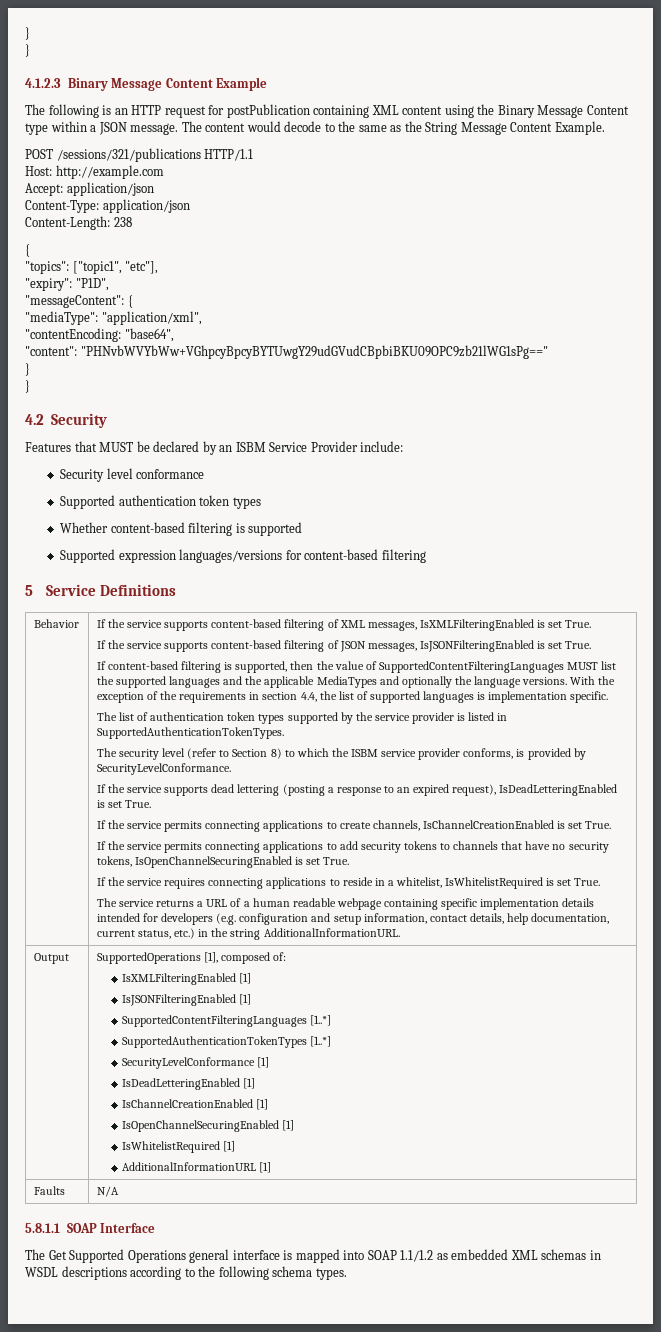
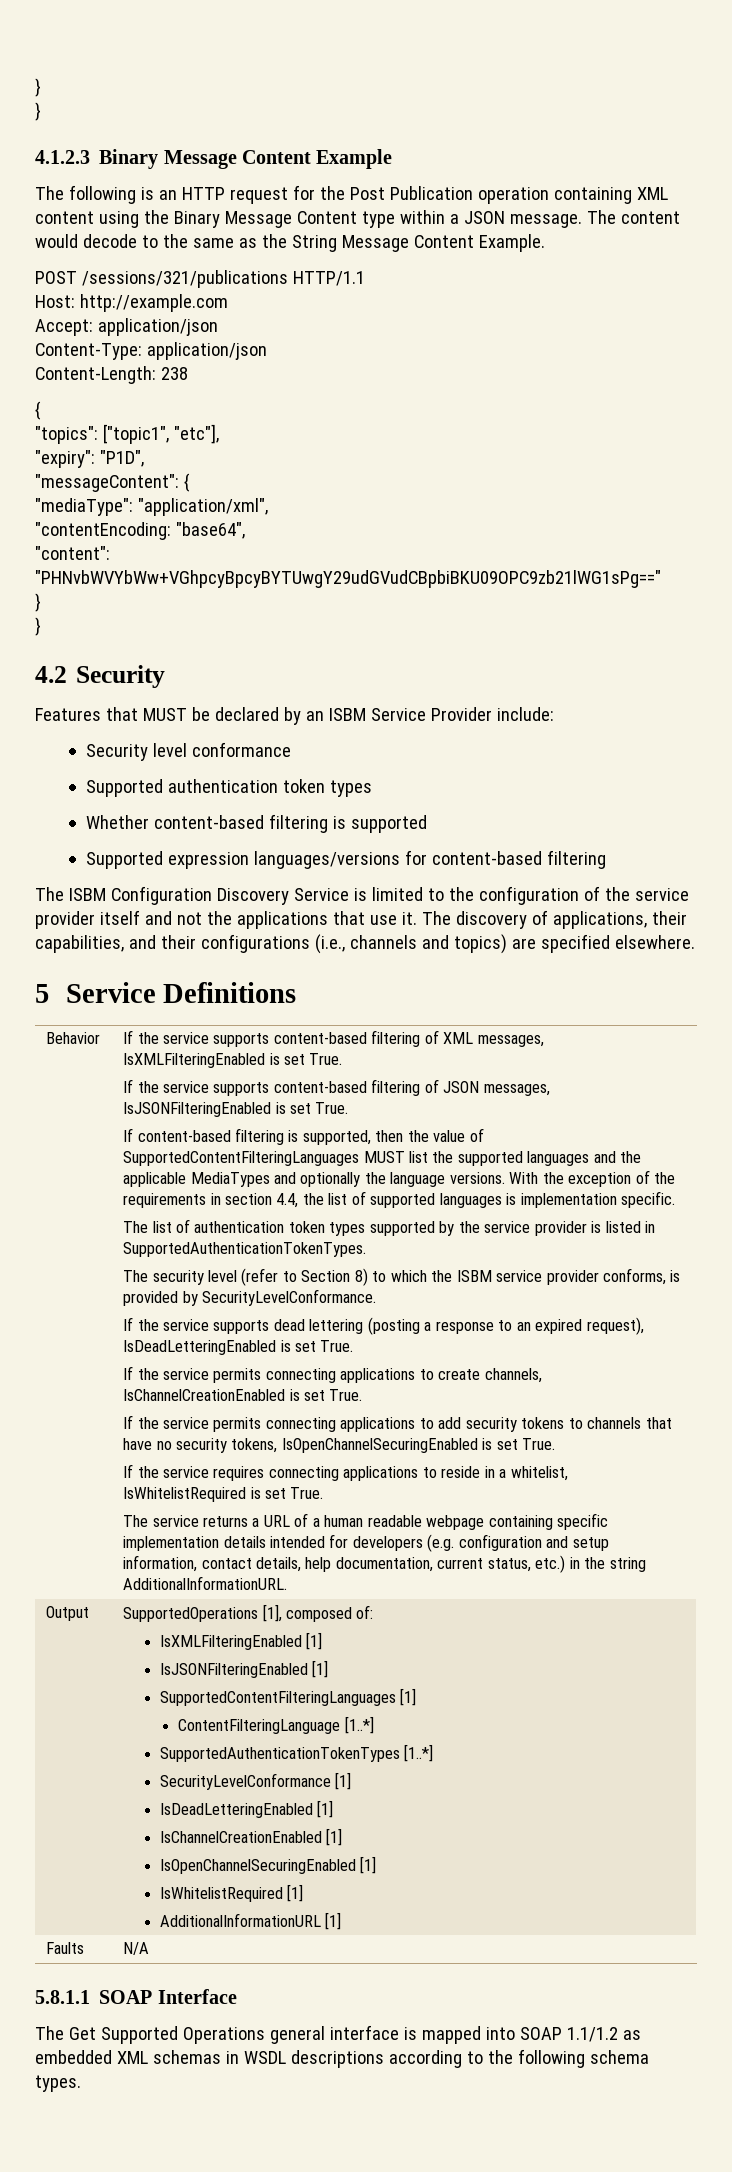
- The following is an HTTP request for postPublication containing XML content using the Binary Message Content type within a JSON message.
+ The following is an HTTP request for the Post Publication operation containing XML content using the Binary Message Content type within a JSON message.
+ The ISBM Configuration Discovery Service is limited to the configuration of the service provider itself and not the applications that use it. The discovery of applications, their capabilities, and their configurations (i.e., channels and topics) are specified elsewhere.
  Output | SupportedOperations [1], composed of:
  IsXMLFilteringEnabled [1]
  IsJSONFilteringEnabled [1]
- SupportedContentFilteringLanguages [1..*]
+ SupportedContentFilteringLanguages [1]
+ ContentFilteringLanguage [1..*]

